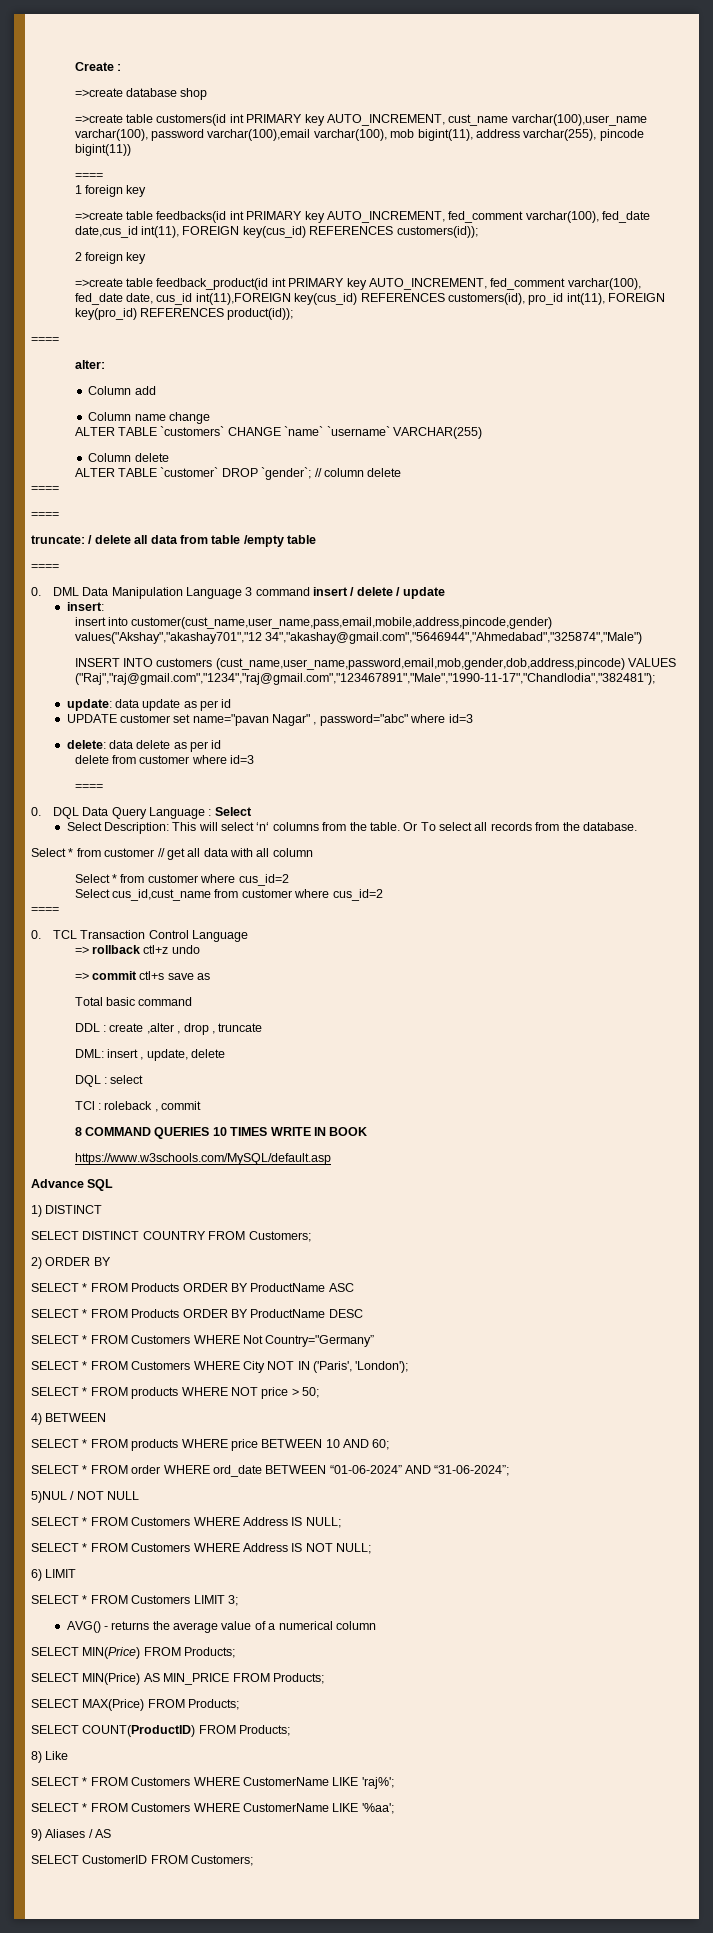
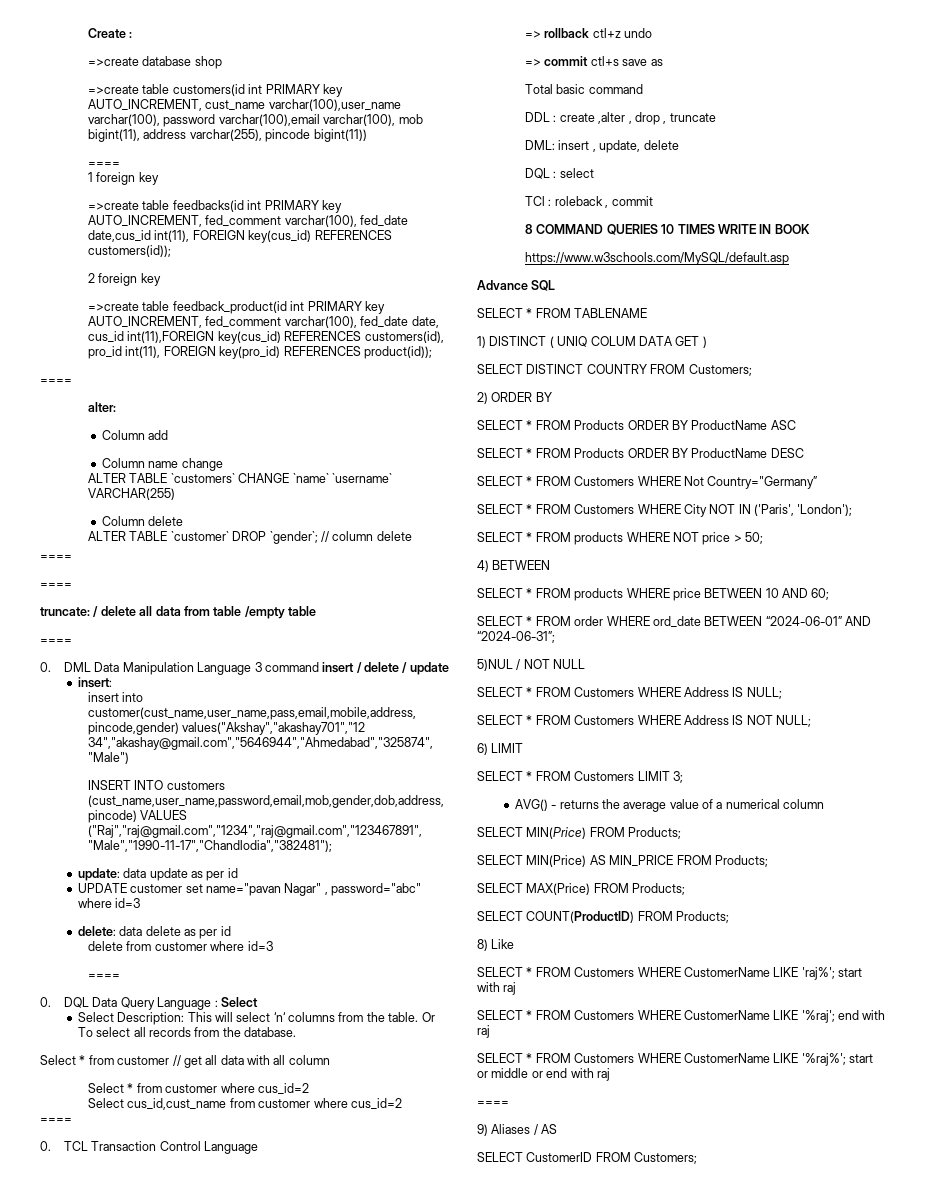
- 1) DISTINCT
+ SELECT * FROM TABLENAME
+ 1) DISTINCT ( UNIQ COLUM DATA GET )
- SELECT * FROM order WHERE ord_date BETWEEN “01-06-2024” AND “31-06-2024”;
+ SELECT * FROM order WHERE ord_date BETWEEN “2024-06-01” AND “2024-06-31”;
- SELECT * FROM Customers WHERE CustomerName LIKE 'raj%';
- SELECT * FROM Customers WHERE CustomerName LIKE '%aa';
+ SELECT * FROM Customers WHERE CustomerName LIKE 'raj%'; start with raj
+ SELECT * FROM Customers WHERE CustomerName LIKE '%raj'; end with raj
+ SELECT * FROM Customers WHERE CustomerName LIKE '%raj%'; start or middle or end with raj
+ ====

